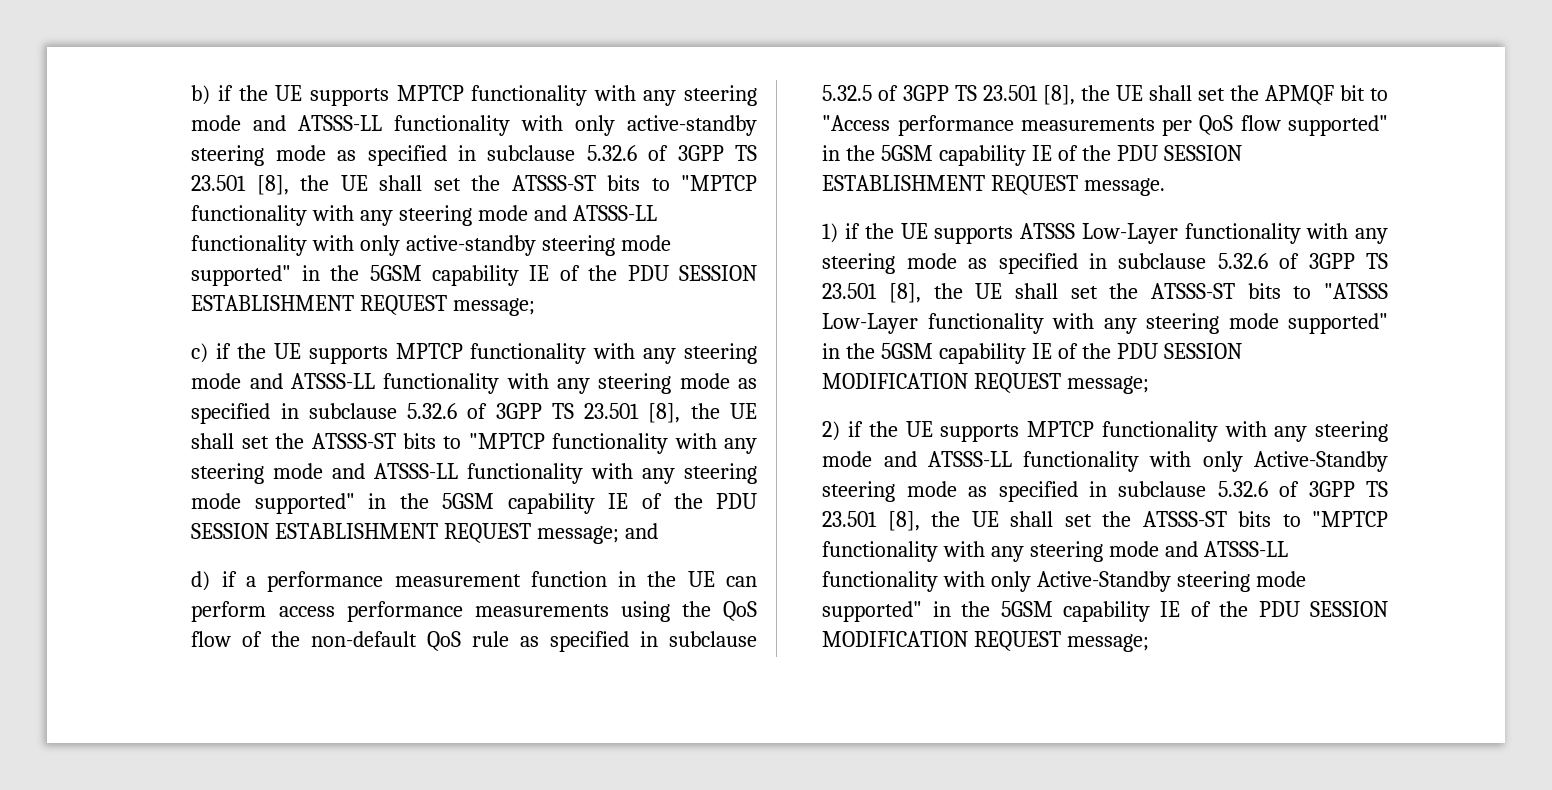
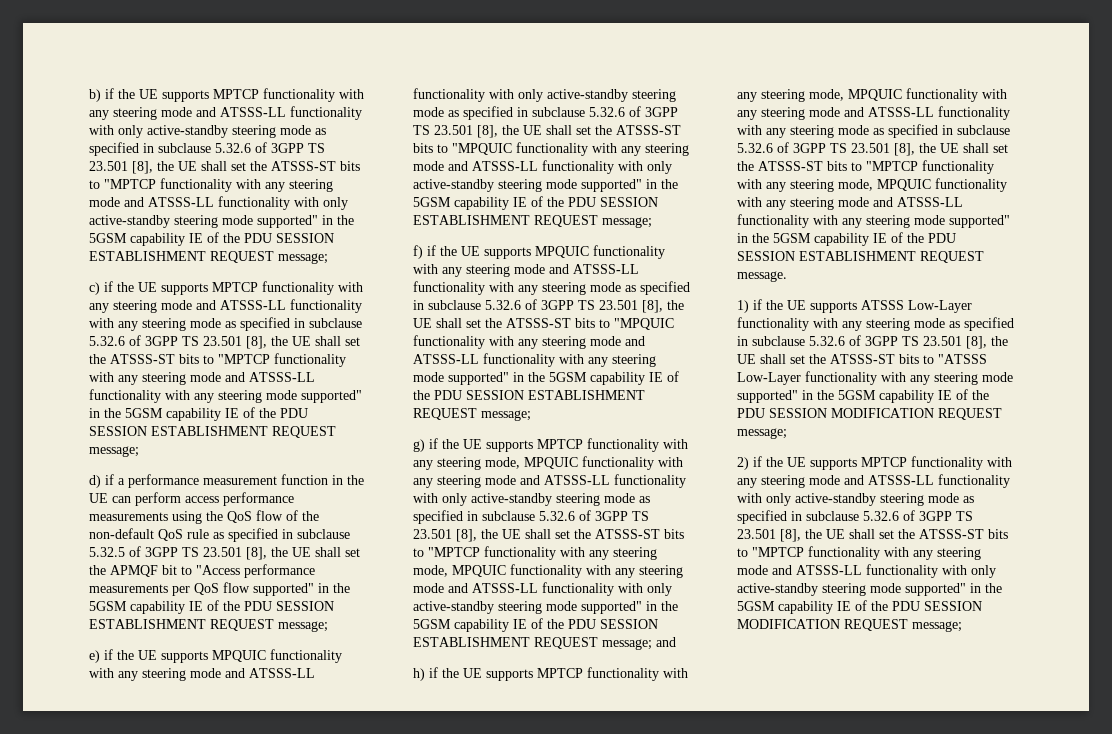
- c) if the UE supports MPTCP functionality with any steering mode and ATSSS-LL functionality with any steering mode as specified in subclause 5.32.6 of 3GPP TS 23.501 [8], the UE shall set the ATSSS-ST bits to "MPTCP functionality with any steering mode and ATSSS-LL functionality with any steering mode supported" in the 5GSM capability IE of the PDU SESSION ESTABLISHMENT REQUEST message; and
+ c) if the UE supports MPTCP functionality with any steering mode and ATSSS-LL functionality with any steering mode as specified in subclause 5.32.6 of 3GPP TS 23.501 [8], the UE shall set the ATSSS-ST bits to "MPTCP functionality with any steering mode and ATSSS-LL functionality with any steering mode supported" in the 5GSM capability IE of the PDU SESSION ESTABLISHMENT REQUEST message;
- d) if a performance measurement function in the UE can perform access performance measurements using the QoS flow of the non-default QoS rule as specified in subclause 5.32.5 of 3GPP TS 23.501 [8], the UE shall set the APMQF bit to "Access performance measurements per QoS flow supported" in the 5GSM capability IE of the PDU SESSION ESTABLISHMENT REQUEST message.
+ d) if a performance measurement function in the UE can perform access performance measurements using the QoS flow of the non-default QoS rule as specified in subclause 5.32.5 of 3GPP TS 23.501 [8], the UE shall set the APMQF bit to "Access performance measurements per QoS flow supported" in the 5GSM capability IE of the PDU SESSION ESTABLISHMENT REQUEST message;
+ e) if the UE supports MPQUIC functionality with any steering mode and ATSSS-LL functionality with only active-standby steering mode as specified in subclause 5.32.6 of 3GPP TS 23.501 [8], the UE shall set the ATSSS-ST bits to "MPQUIC functionality with any steering mode and ATSSS-LL functionality with only active-standby steering mode supported" in the 5GSM capability IE of the PDU SESSION ESTABLISHMENT REQUEST message;
+ f) if the UE supports MPQUIC functionality with any steering mode and ATSSS-LL functionality with any steering mode as specified in subclause 5.32.6 of 3GPP TS 23.501 [8], the UE shall set the ATSSS-ST bits to "MPQUIC functionality with any steering mode and ATSSS-LL functionality with any steering mode supported" in the 5GSM capability IE of the PDU SESSION ESTABLISHMENT REQUEST message;
+ g) if the UE supports MPTCP functionality with any steering mode, MPQUIC functionality with any steering mode and ATSSS-LL functionality with only active-standby steering mode as specified in subclause 5.32.6 of 3GPP TS 23.501 [8], the UE shall set the ATSSS-ST bits to "MPTCP functionality with any steering mode, MPQUIC functionality with any steering mode and ATSSS-LL functionality with only active-standby steering mode supported" in the 5GSM capability IE of the PDU SESSION ESTABLISHMENT REQUEST message; and
+ h) if the UE supports MPTCP functionality with any steering mode, MPQUIC functionality with any steering mode and ATSSS-LL functionality with any steering mode as specified in subclause 5.32.6 of 3GPP TS 23.501 [8], the UE shall set the ATSSS-ST bits to "MPTCP functionality with any steering mode, MPQUIC functionality with any steering mode and ATSSS-LL functionality with any steering mode supported" in the 5GSM capability IE of the PDU SESSION ESTABLISHMENT REQUEST message.
- 2) if the UE supports MPTCP functionality with any steering mode and ATSSS-LL functionality with only Active-Standby steering mode as specified in subclause 5.32.6 of 3GPP TS 23.501 [8], the UE shall set the ATSSS-ST bits to "MPTCP functionality with any steering mode and ATSSS-LL functionality with only Active-Standby steering mode supported" in the 5GSM capability IE of the PDU SESSION MODIFICATION REQUEST message;
+ 2) if the UE supports MPTCP functionality with any steering mode and ATSSS-LL functionality with only active-standby steering mode as specified in subclause 5.32.6 of 3GPP TS 23.501 [8], the UE shall set the ATSSS-ST bits to "MPTCP functionality with any steering mode and ATSSS-LL functionality with only active-standby steering mode supported" in the 5GSM capability IE of the PDU SESSION MODIFICATION REQUEST message;

